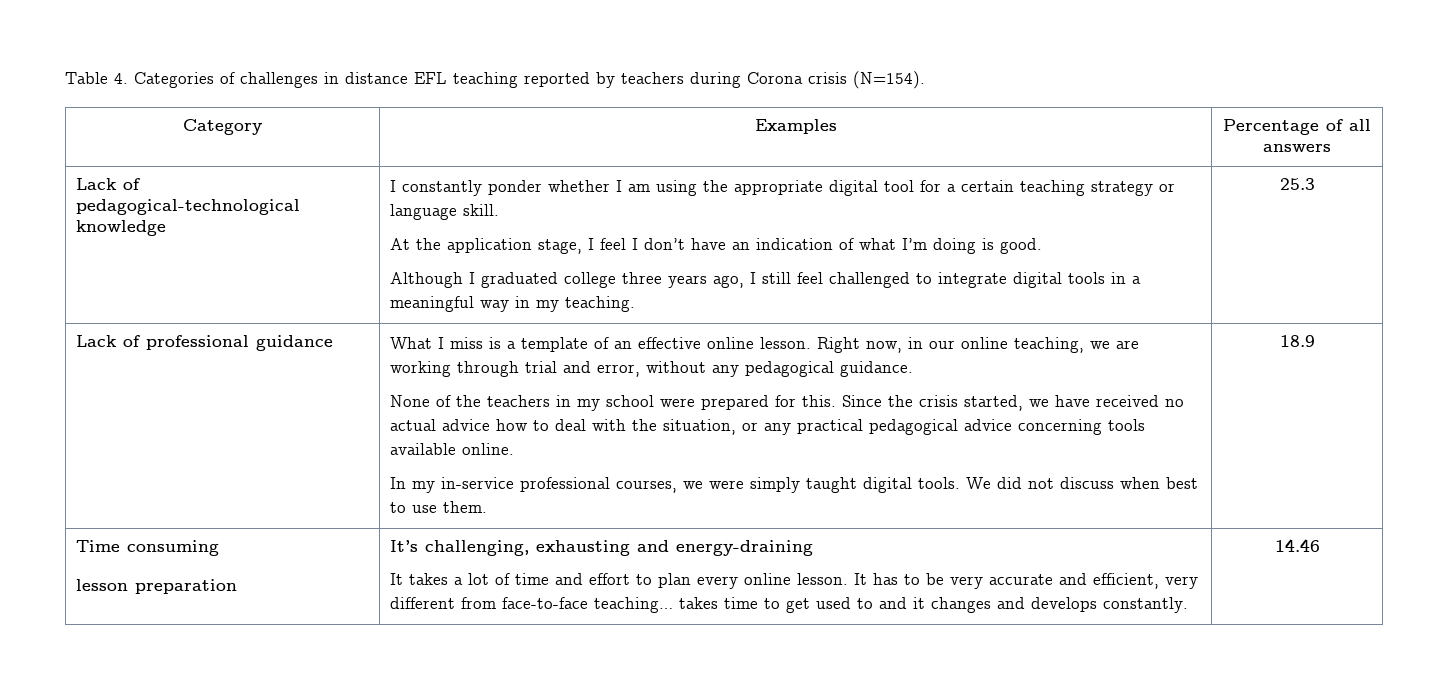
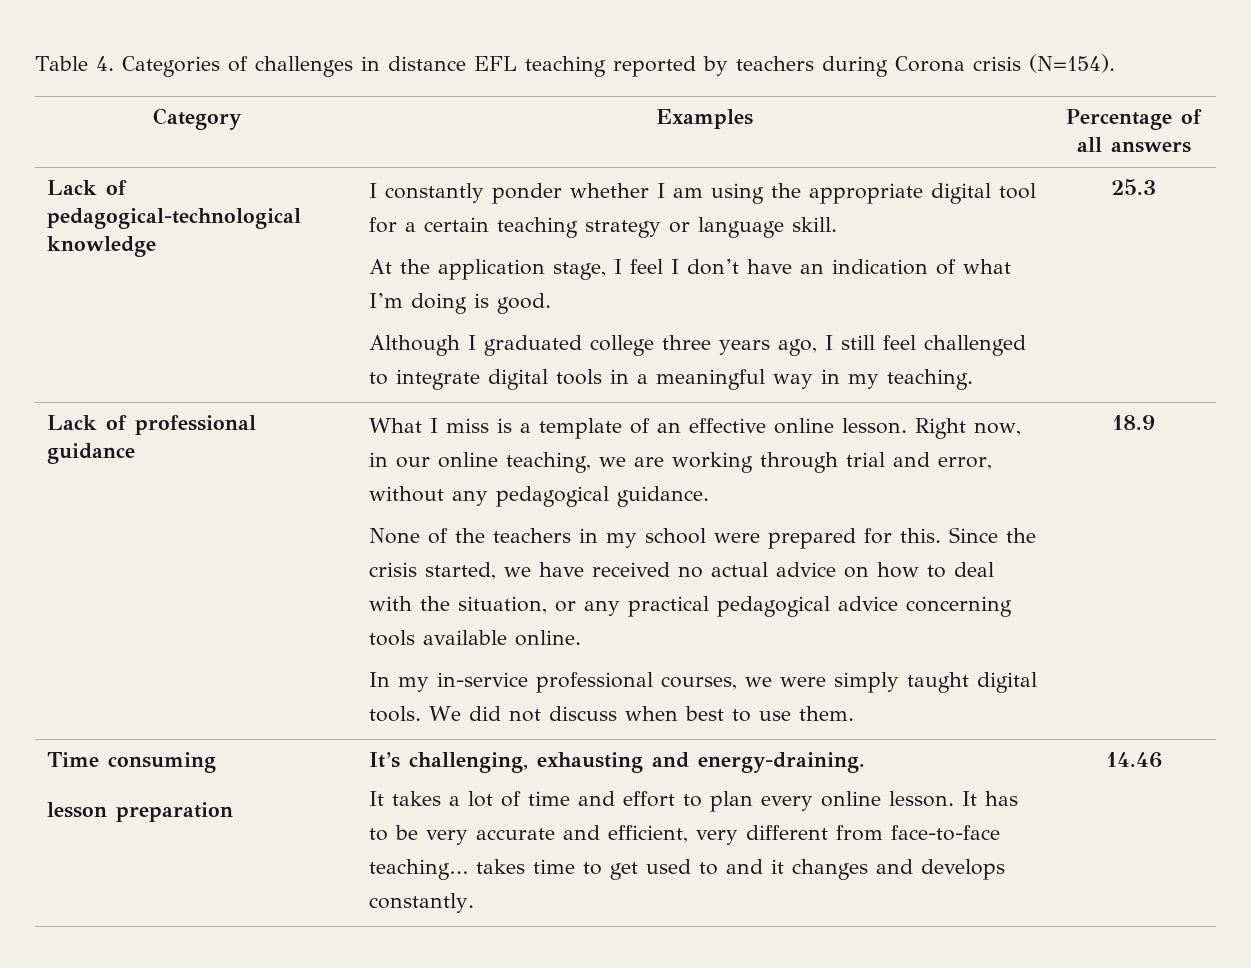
- Since the crisis started, we have received no actual advice how to deal with the situation, or any practical pedagogical advice concerning tools available online.
+ Since the crisis started, we have received no actual advice on how to deal with the situation, or any practical pedagogical advice concerning tools available online.
- It’s challenging, exhausting and energy-draining
+ It’s challenging, exhausting and energy-draining.

